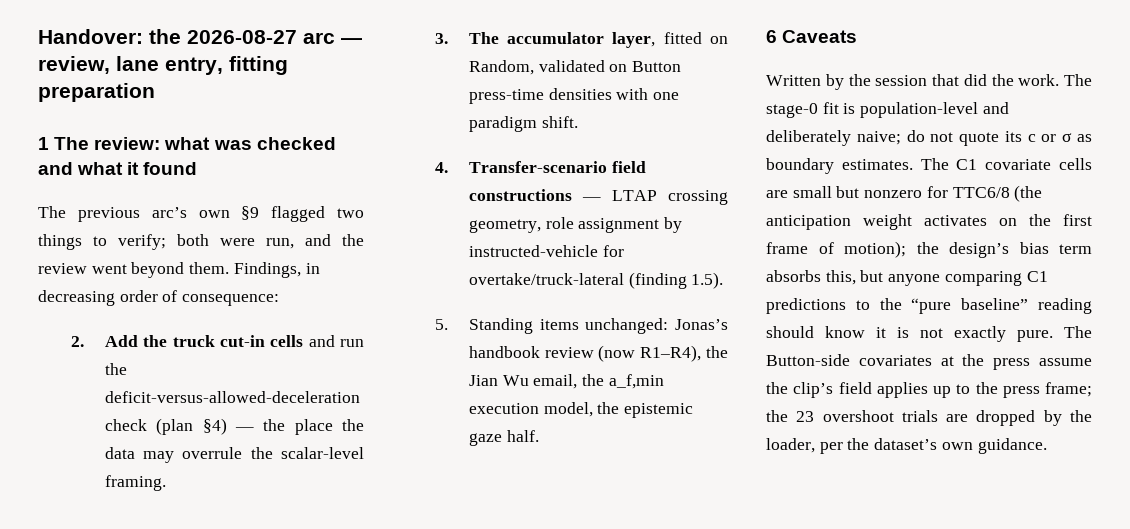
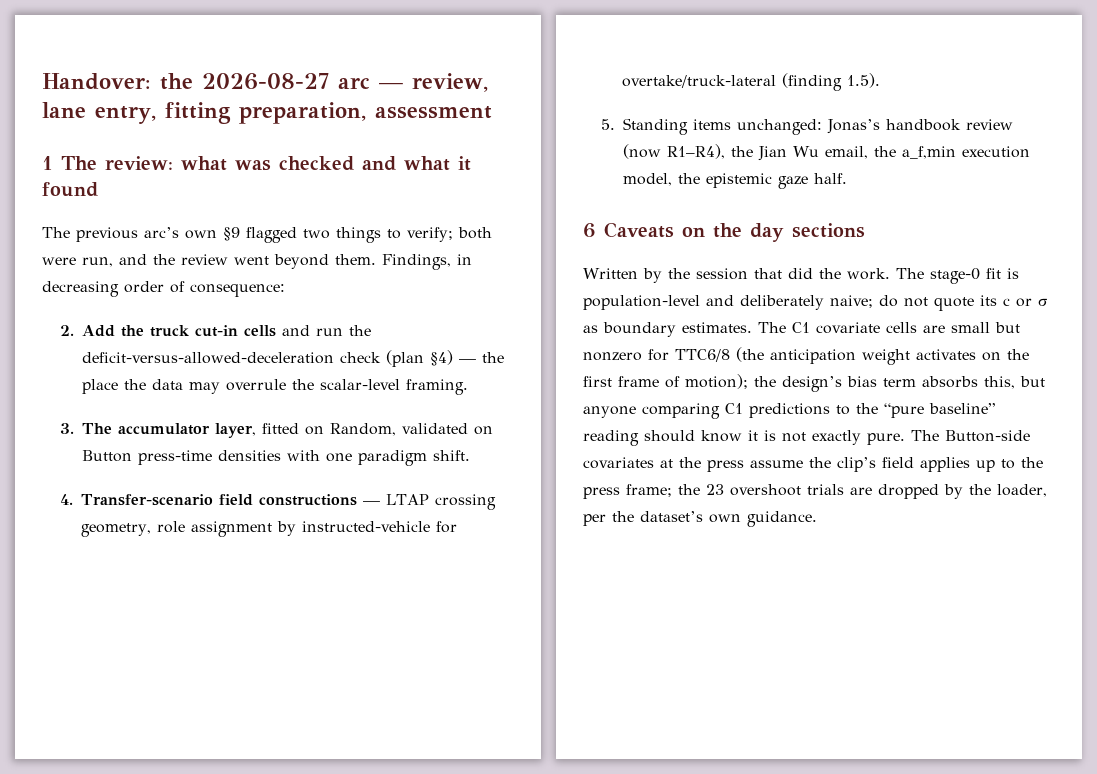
- Handover: the 2026-08-27 arc — review, lane entry, fitting preparation
+ Handover: the 2026-08-27 arc — review, lane entry, fitting preparation, assessment
- 6 Caveats
+ 6 Caveats on the day sections

